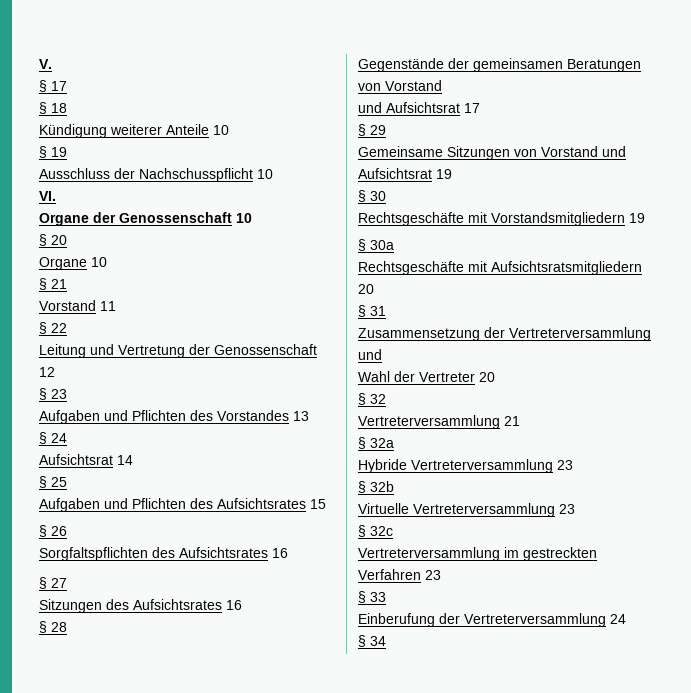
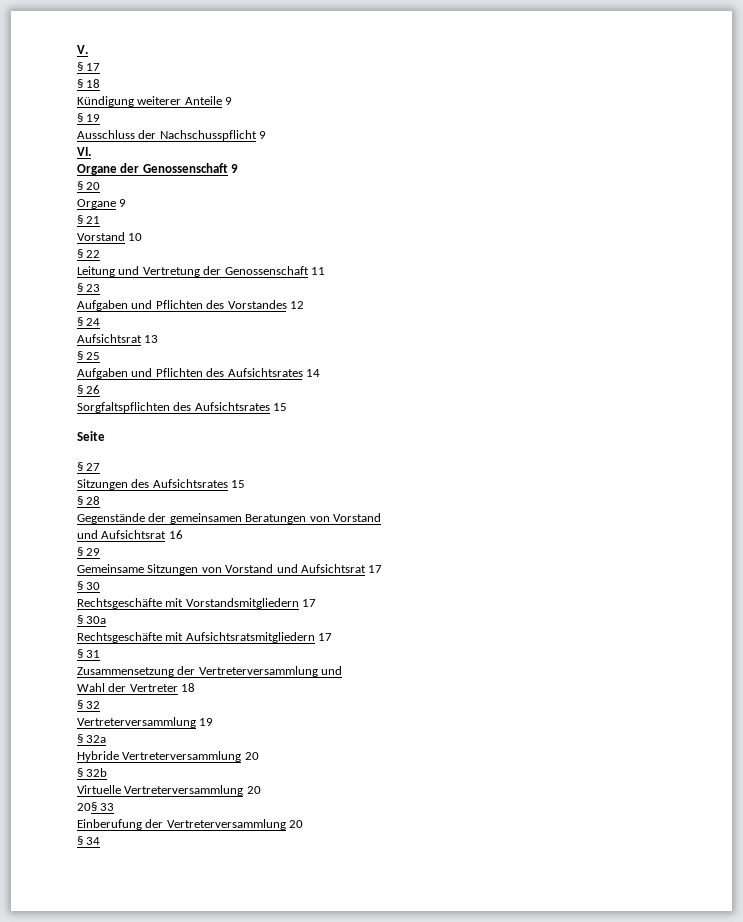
- Kündigung weiterer Anteile 10
+ Kündigung weiterer Anteile 9
- Ausschluss der Nachschusspflicht 10
+ Ausschluss der Nachschusspflicht 9
- Organe der Genossenschaft 10
+ Organe der Genossenschaft 9
- Organe 10
+ Organe 9
- Vorstand 11
+ Vorstand 10
- Leitung und Vertretung der Genossenschaft 12
+ Leitung und Vertretung der Genossenschaft 11
- Aufgaben und Pflichten des Vorstandes 13
+ Aufgaben und Pflichten des Vorstandes 12
- Aufsichtsrat 14
+ Aufsichtsrat 13
- Aufgaben und Pflichten des Aufsichtsrates 15
+ Aufgaben und Pflichten des Aufsichtsrates 14
- Sorgfaltspflichten des Aufsichtsrates 16
+ Sorgfaltspflichten des Aufsichtsrates 15
+ Seite
- Sitzungen des Aufsichtsrates 16
+ Sitzungen des Aufsichtsrates 15
- und Aufsichtsrat 17
+ und Aufsichtsrat 16
- Gemeinsame Sitzungen von Vorstand und Aufsichtsrat 19
+ Gemeinsame Sitzungen von Vorstand und Aufsichtsrat 17
- Rechtsgeschäfte mit Vorstandsmitgliedern 19
+ Rechtsgeschäfte mit Vorstandsmitgliedern 17
- Rechtsgeschäfte mit Aufsichtsratsmitgliedern 20
+ Rechtsgeschäfte mit Aufsichtsratsmitgliedern 17
- Wahl der Vertreter 20
+ Wahl der Vertreter 18
- Vertreterversammlung 21
+ Vertreterversammlung 19
- Hybride Vertreterversammlung 23
+ Hybride Vertreterversammlung 20
- Virtuelle Vertreterversammlung 23
- § 32c
- Vertreterversammlung im gestreckten Verfahren 23
- § 33
+ Virtuelle Vertreterversammlung 20
+ 20§ 33
- Einberufung der Vertreterversammlung 24
+ Einberufung der Vertreterversammlung 20

